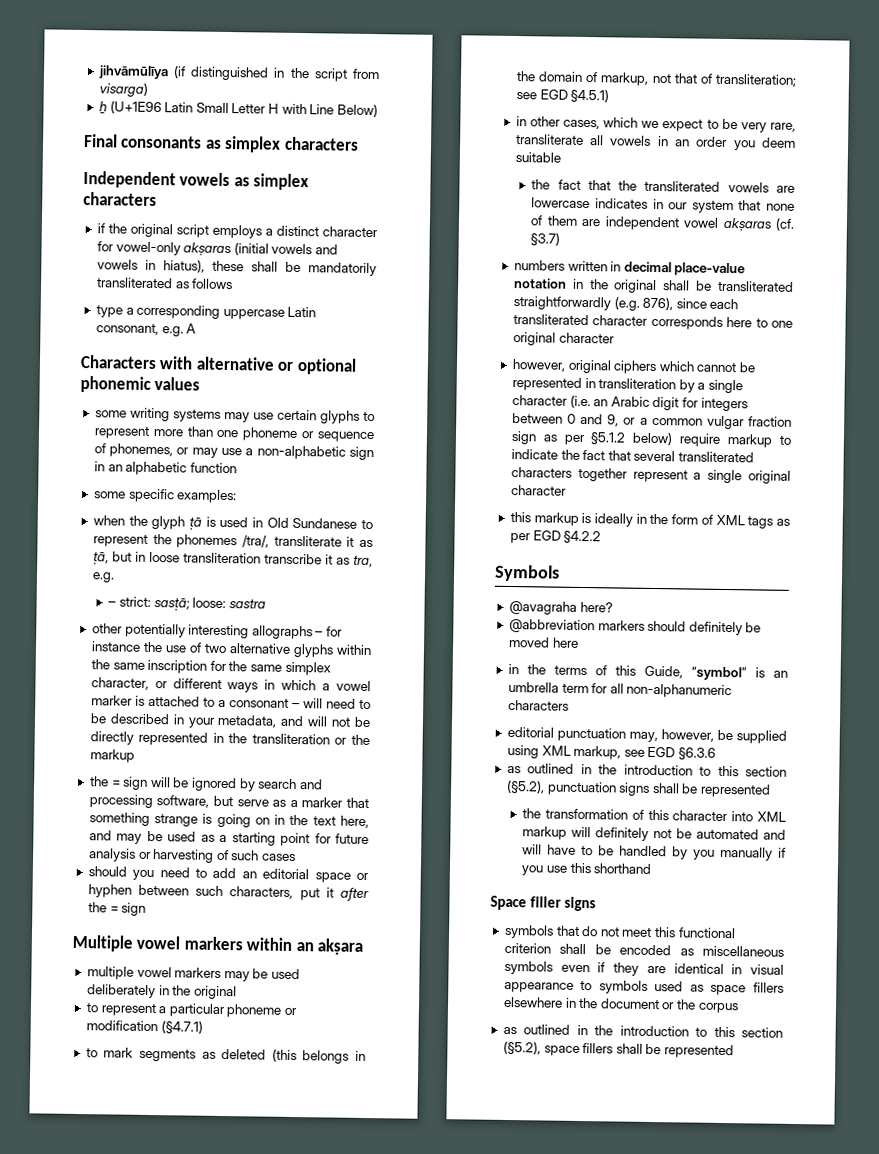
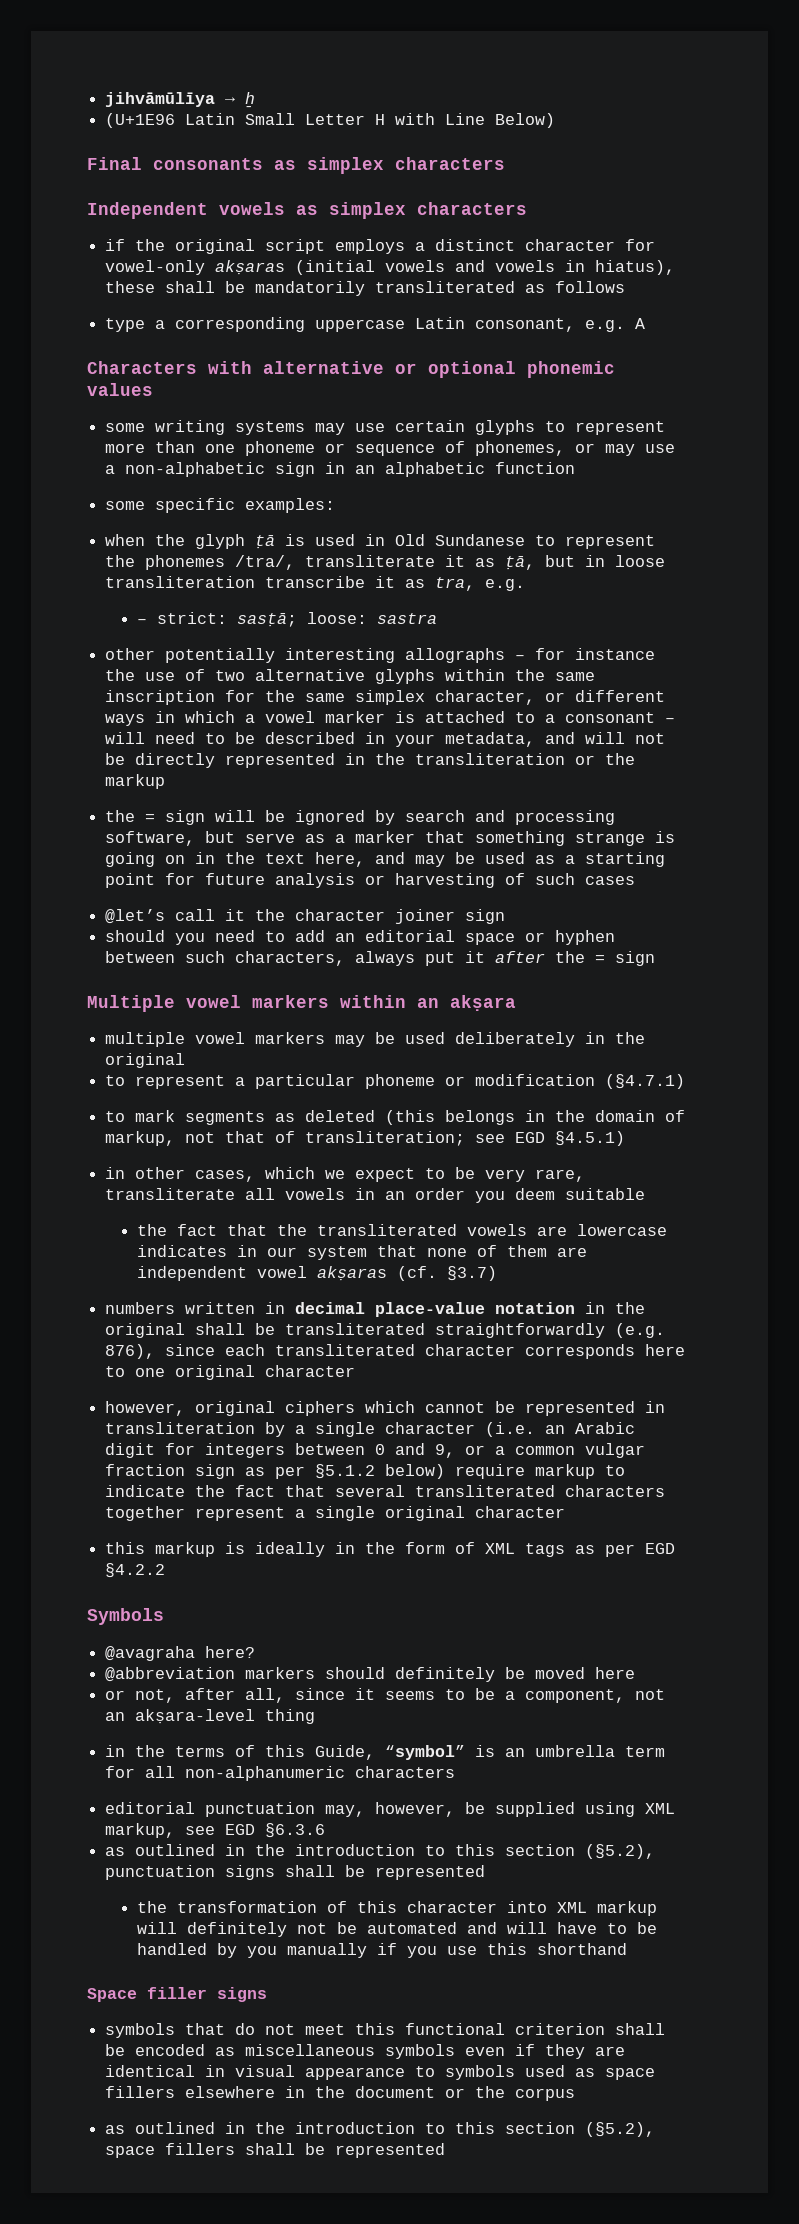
- jihvāmūlīya (if distinguished in the script from visarga)
- ẖ (U+1E96 Latin Small Letter H with Line Below)
+ jihvāmūlīya → ẖ
+ (U+1E96 Latin Small Letter H with Line Below)
+ @let’s call it the character joiner sign
- should you need to add an editorial space or hyphen between such characters, put it after the = sign
+ should you need to add an editorial space or hyphen between such characters, always put it after the = sign
+ or not, after all, since it seems to be a component, not an akṣara-level thing

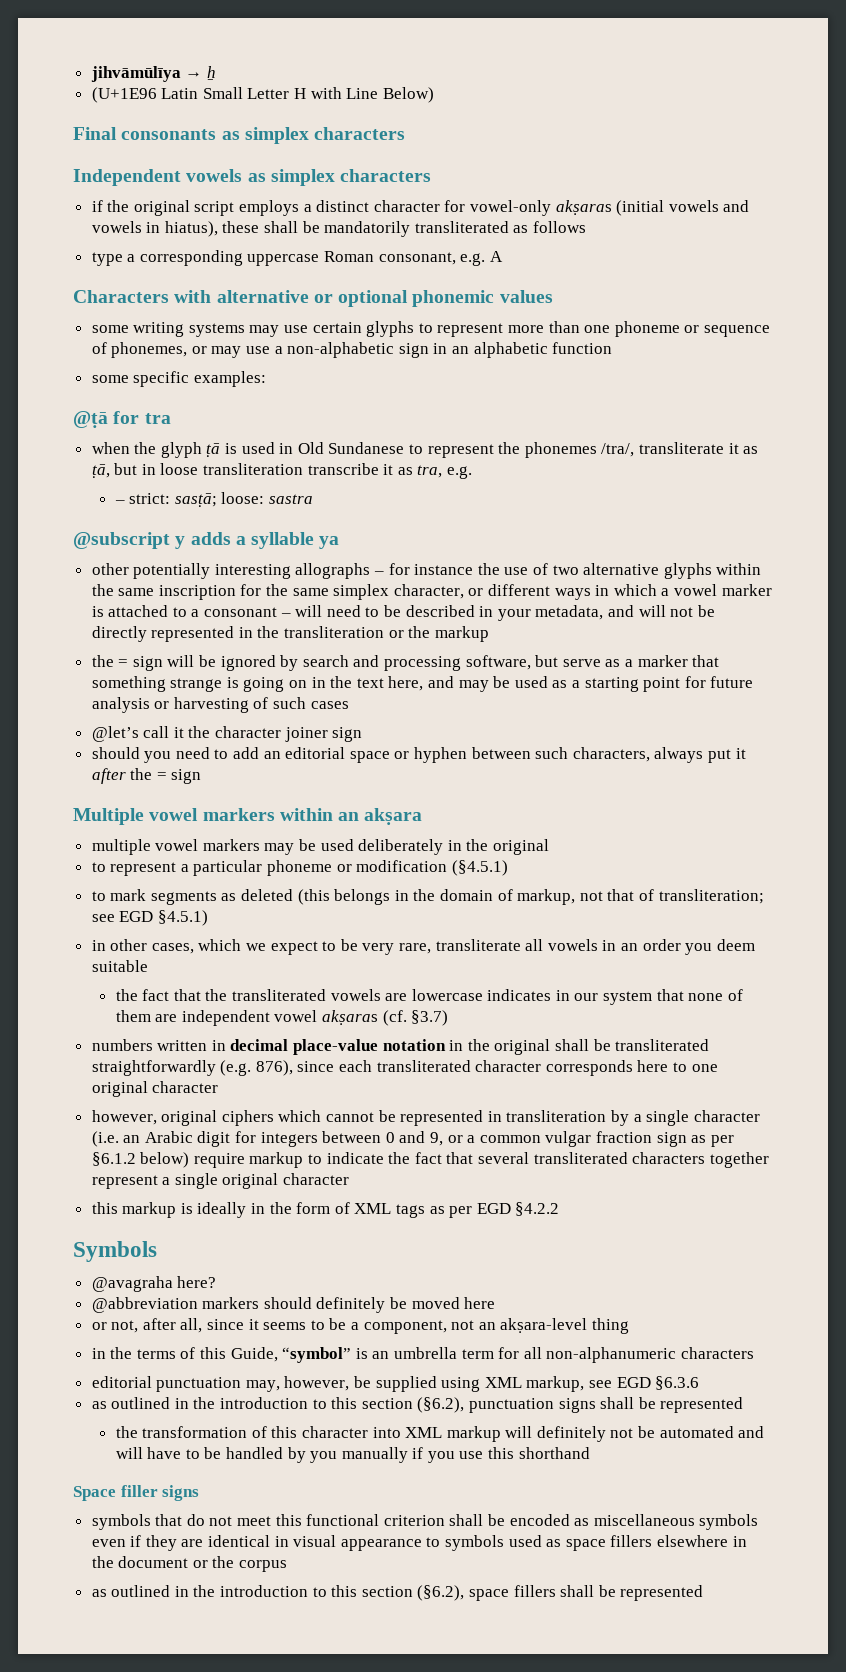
- type a corresponding uppercase Latin consonant, e.g. A
+ type a corresponding uppercase Roman consonant, e.g. A
+ @ṭā for tra
+ @subscript y adds a syllable ya
- to represent a particular phoneme or modification (§4.7.1)
+ to represent a particular phoneme or modification (§4.5.1)
- however, original ciphers which cannot be represented in transliteration by a single character (i.e. an Arabic digit for integers between 0 and 9, or a common vulgar fraction sign as per §5.1.2 below) require markup to indicate the fact that several transliterated characters together represent a single original character
+ however, original ciphers which cannot be represented in transliteration by a single character (i.e. an Arabic digit for integers between 0 and 9, or a common vulgar fraction sign as per §6.1.2 below) require markup to indicate the fact that several transliterated characters together represent a single original character
- as outlined in the introduction to this section (§5.2), punctuation signs shall be represented
+ as outlined in the introduction to this section (§6.2), punctuation signs shall be represented
- as outlined in the introduction to this section (§5.2), space fillers shall be represented
+ as outlined in the introduction to this section (§6.2), space fillers shall be represented

